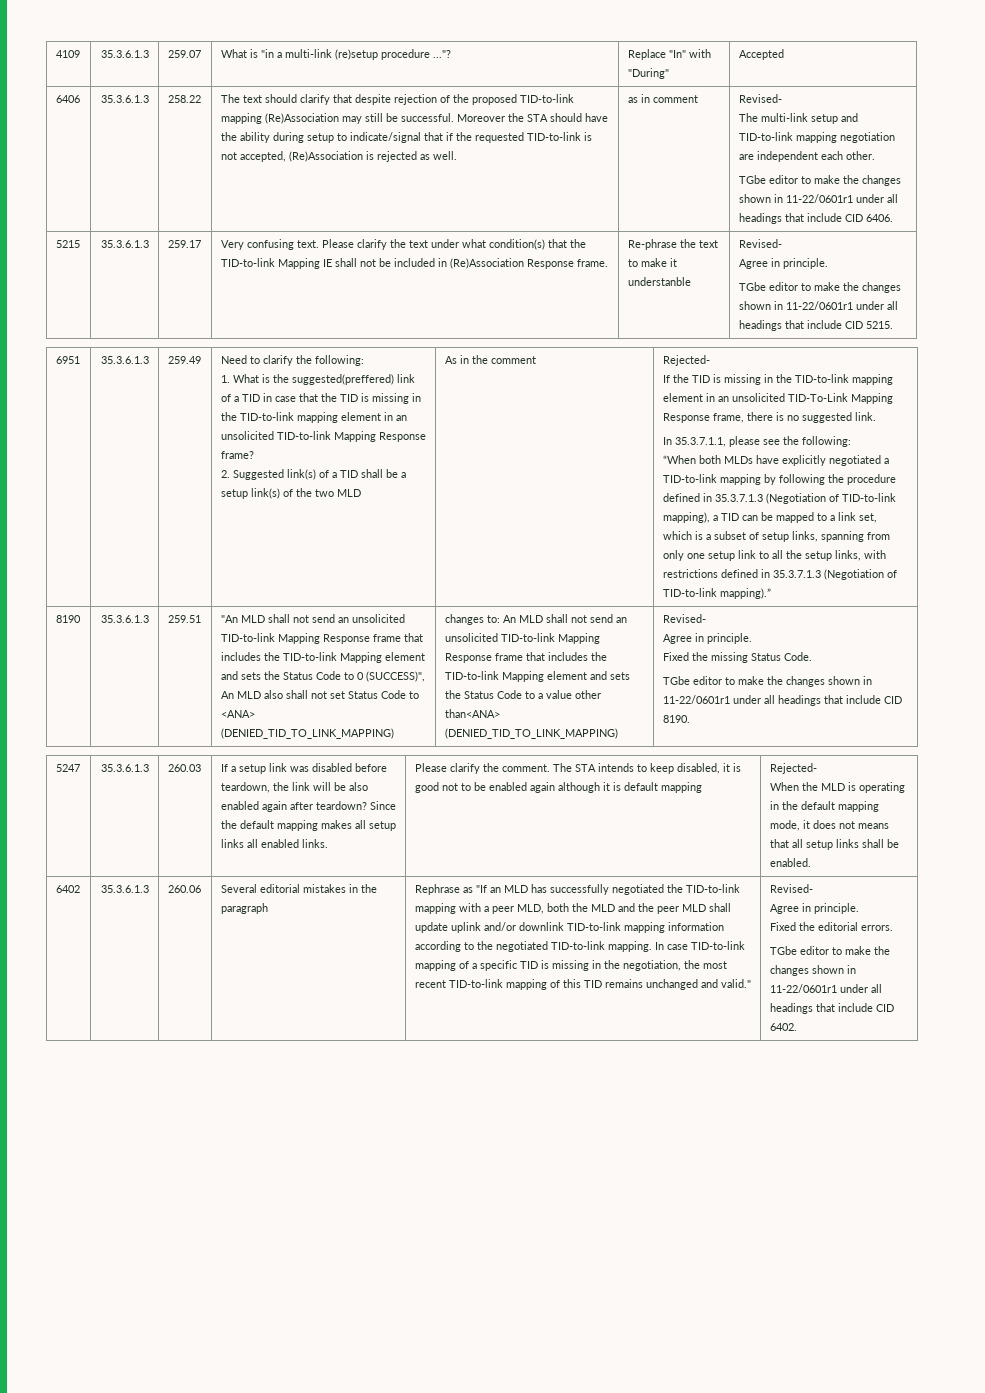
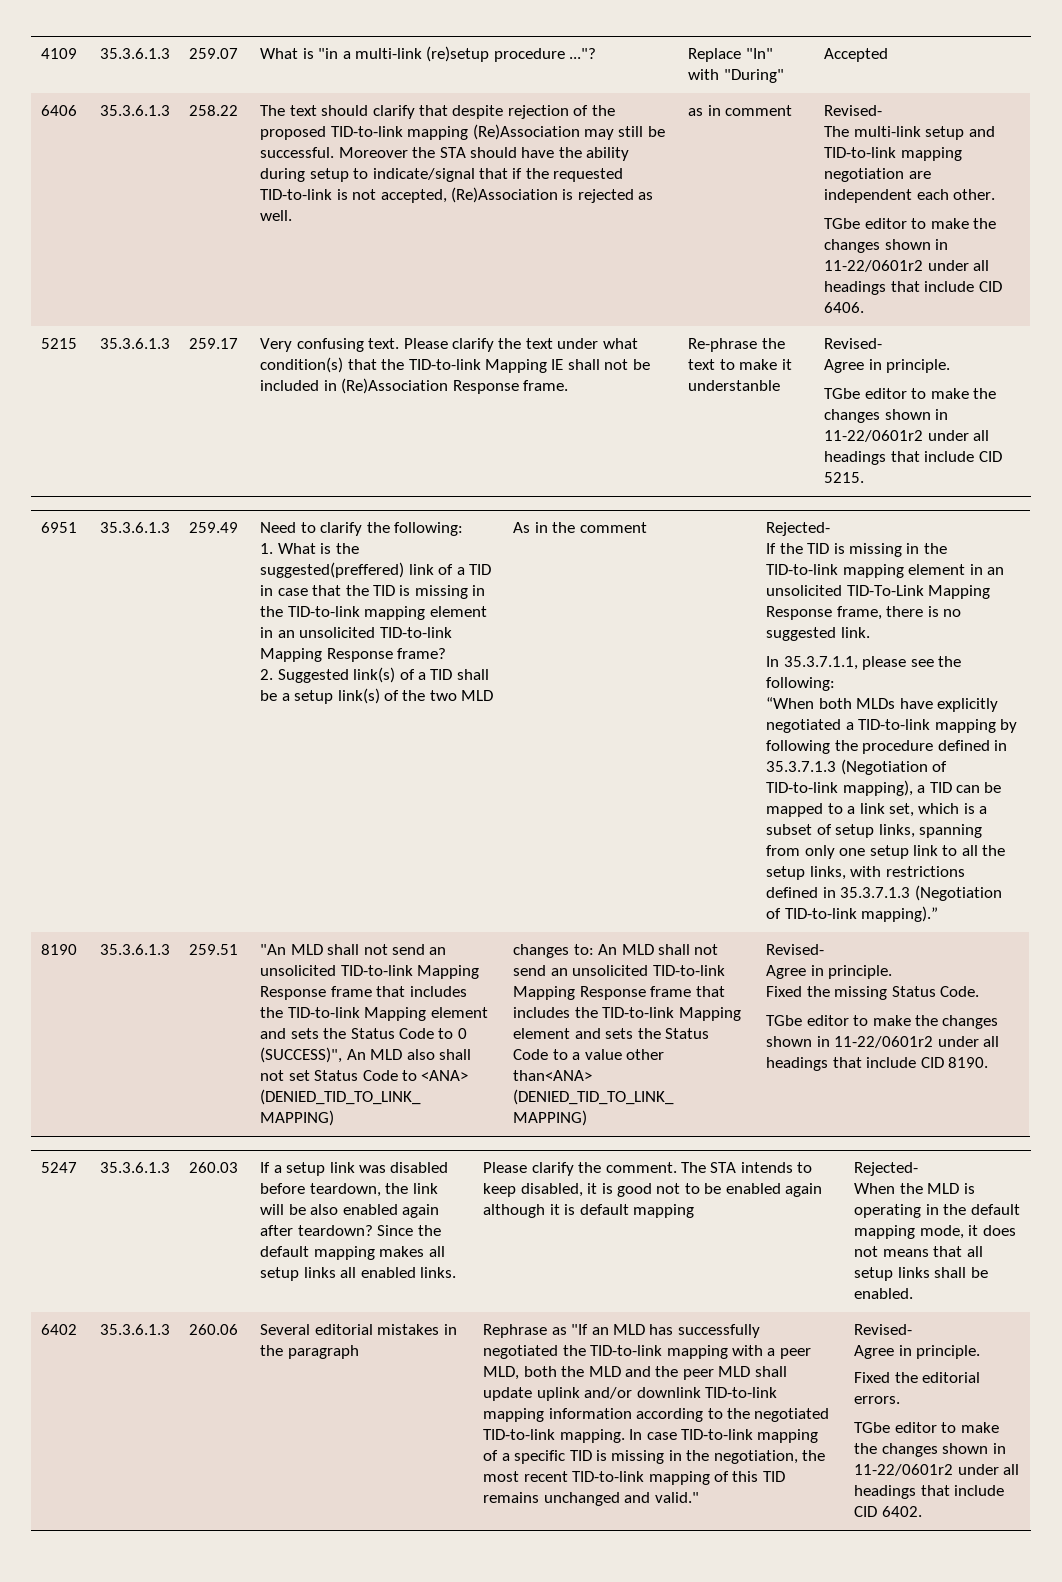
- TGbe editor to make the changes shown in 11-22/0601r1 under all headings that include CID 6406.
+ TGbe editor to make the changes shown in 11-22/0601r2 under all headings that include CID 6406.
- TGbe editor to make the changes shown in 11-22/0601r1 under all headings that include CID 5215.
+ TGbe editor to make the changes shown in 11-22/0601r2 under all headings that include CID 5215.
- TGbe editor to make the changes shown in 11-22/0601r1 under all headings that include CID 8190.
+ TGbe editor to make the changes shown in 11-22/0601r2 under all headings that include CID 8190.
- TGbe editor to make the changes shown in 11-22/0601r1 under all headings that include CID 6402.
+ TGbe editor to make the changes shown in 11-22/0601r2 under all headings that include CID 6402.

